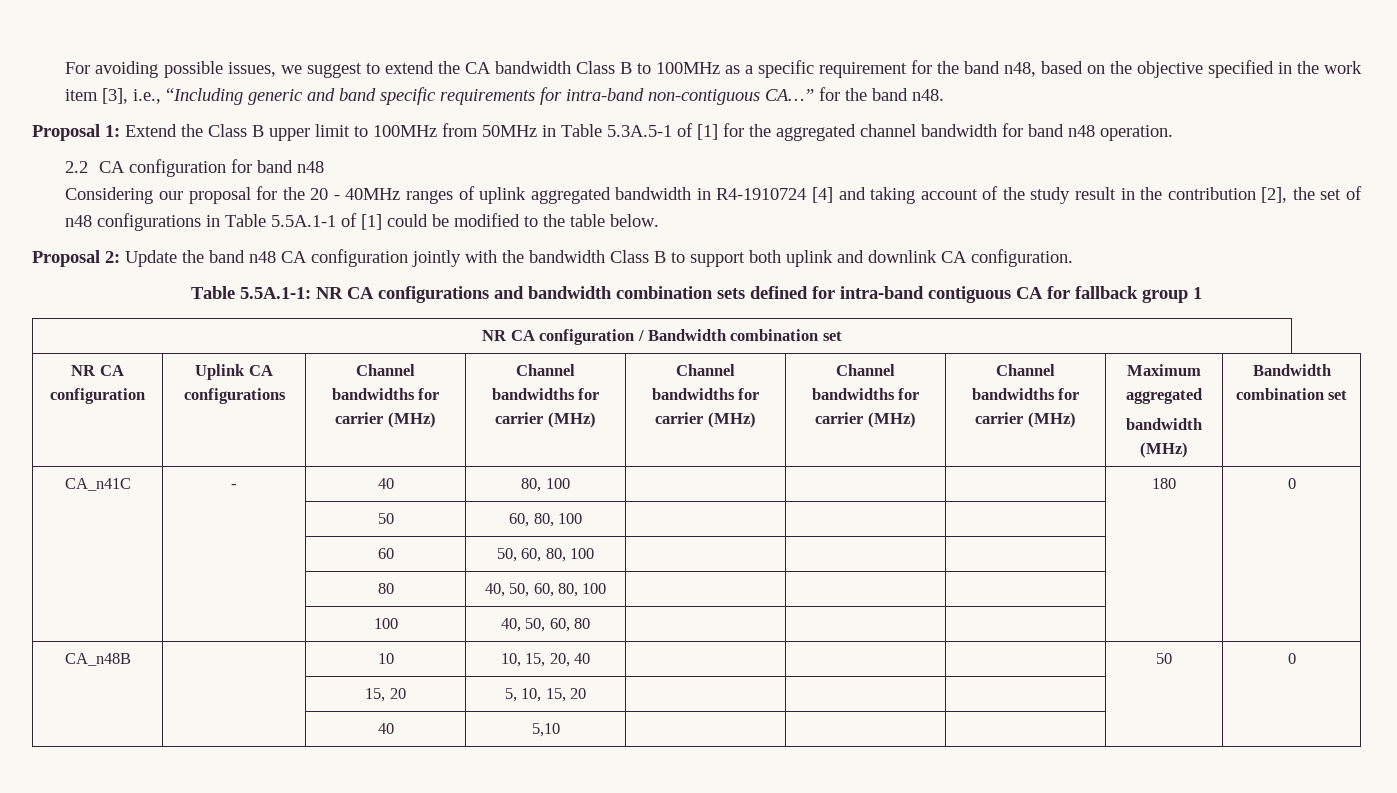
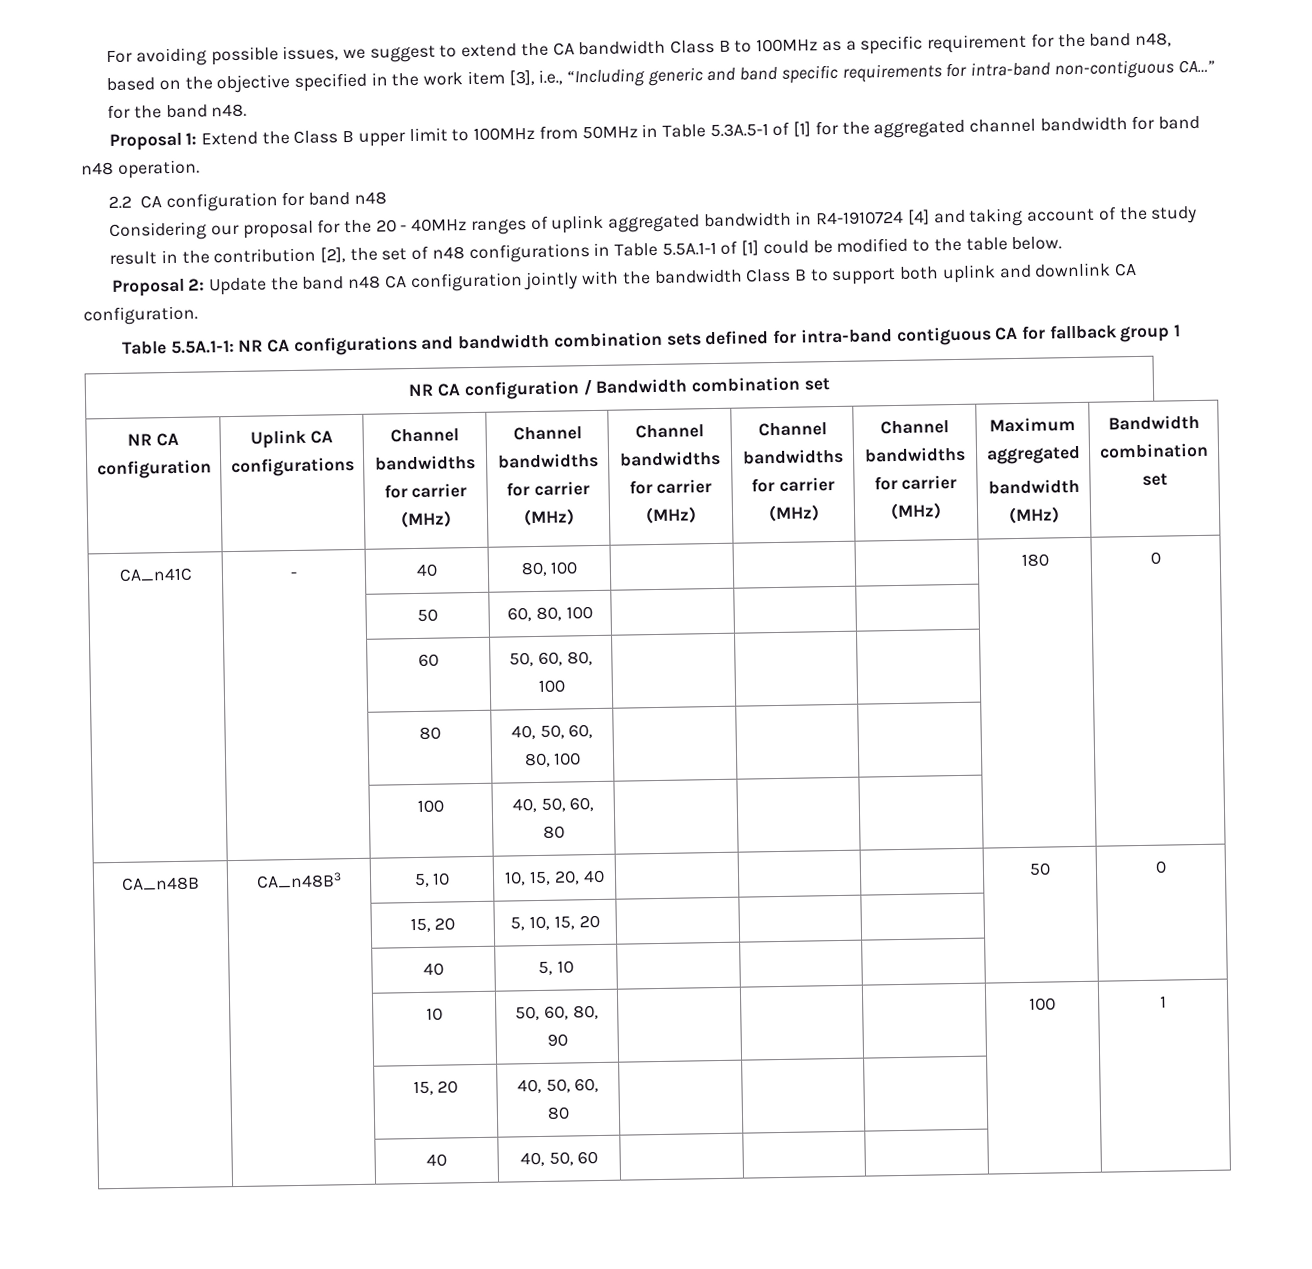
- CA_n48B | | 10 | 10, 15, 20, 40 | | | | 50 | 0
+ CA_n48B | CA_n48B3 | 5, 10 | 10, 15, 20, 40 | | | | 50 | 0
- | | 40 | 5,10 | | | | |
+ | | 40 | 5, 10 | | | | |
+ | | 10 | 50, 60, 80, 90 | | | | 100 | 1
+ | | 15, 20 | 40, 50, 60, 80 | | | | |
+ | | 40 | 40, 50, 60 | | | | |

